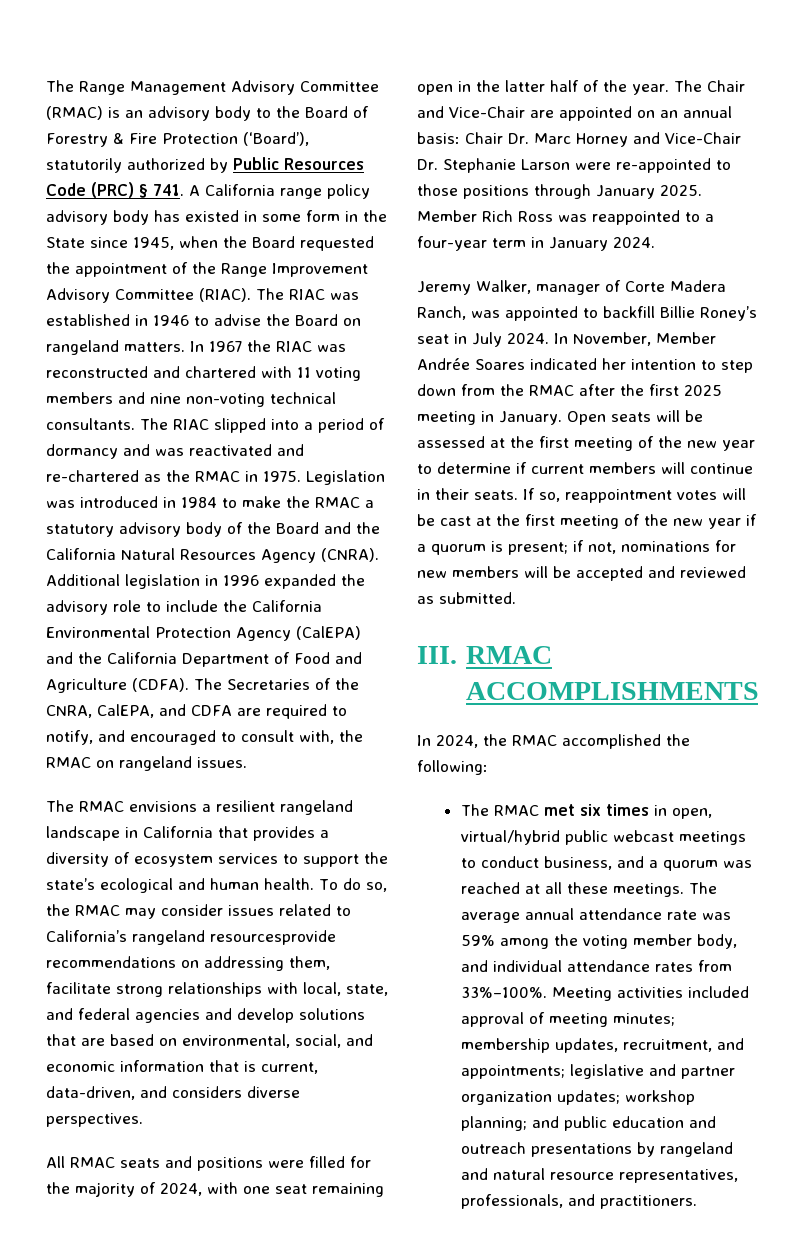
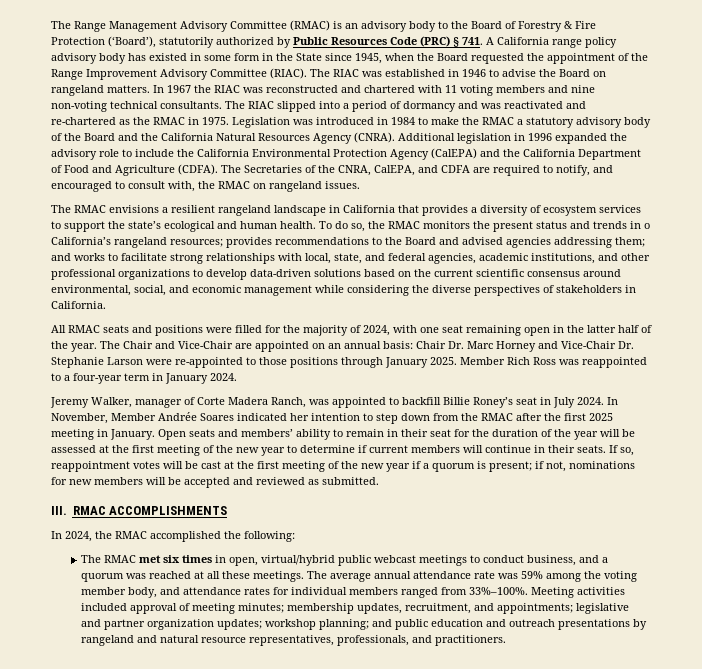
- To do so, the RMAC may consider issues related to California’s rangeland resourcesprovide recommendations on addressing them, facilitate strong relationships with local, state, and federal agencies and develop solutions that are based on environmental, social, and economic information that is current, data-driven, and considers diverse perspectives.
+ To do so, the RMAC monitors the present status and trends in o California’s rangeland resources; provides recommendations to the Board and advised agencies addressing them; and works to facilitate strong relationships with local, state, and federal agencies, academic institutions, and other professional organizations to develop data-driven solutions based on the current scientific consensus around environmental, social, and economic management while considering the diverse perspectives of stakeholders in California.
- Open seats will be assessed at the first meeting of the new year to determine if current members will continue in their seats.
+ Open seats and members’ ability to remain in their seat for the duration of the year will be assessed at the first meeting of the new year to determine if current members will continue in their seats.
- The average annual attendance rate was 59% among the voting member body, and individual attendance rates from 33%–100%.
+ The average annual attendance rate was 59% among the voting member body, and attendance rates for individual members ranged from 33%–100%.

